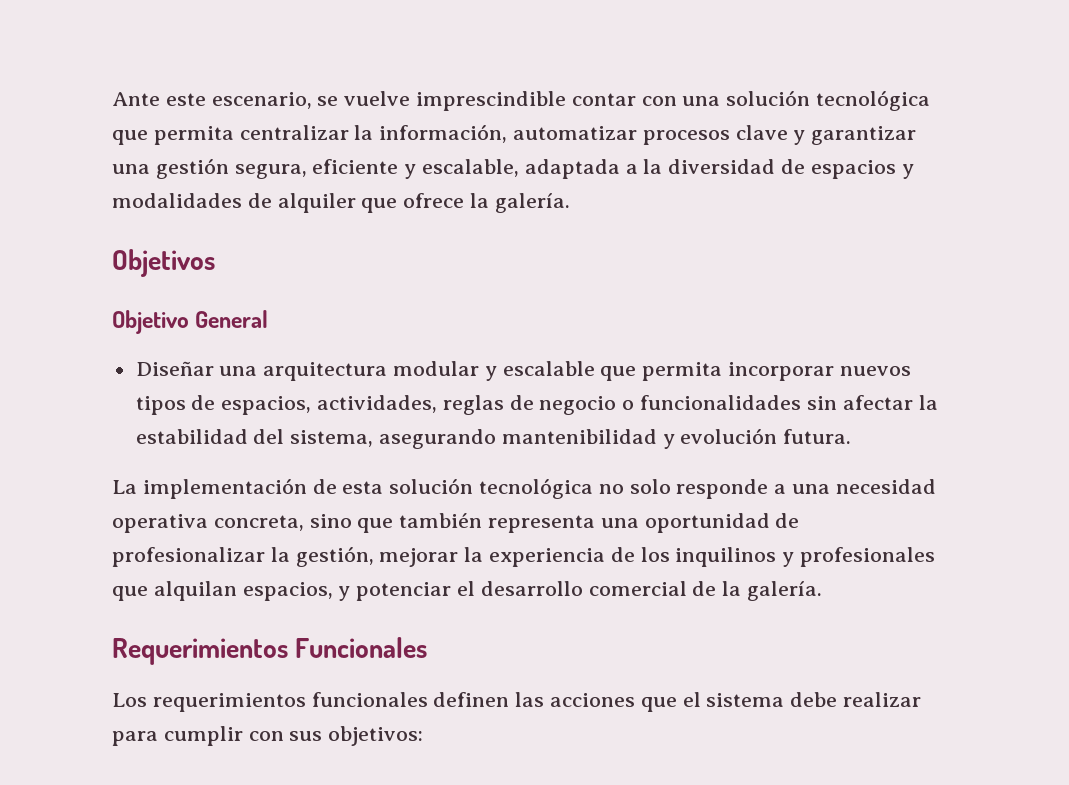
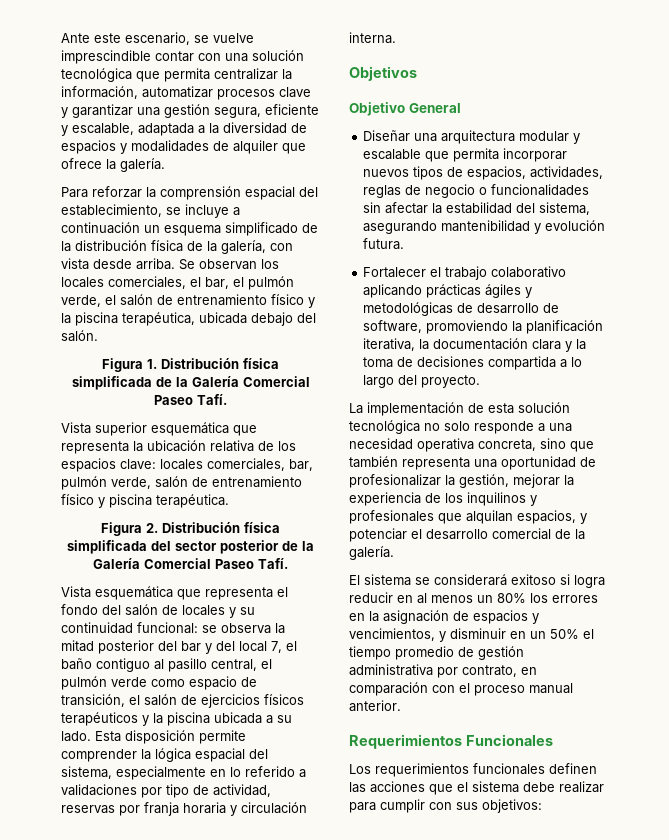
+ Para reforzar la comprensión espacial del establecimiento, se incluye a continuación un esquema simplificado de la distribución física de la galería, con vista desde arriba. Se observan los locales comerciales, el bar, el pulmón verde, el salón de entrenamiento físico y la piscina terapéutica, ubicada debajo del salón.
+ Figura 1. Distribución física simplificada de la Galería Comercial Paseo Tafí.
+ Vista superior esquemática que representa la ubicación relativa de los espacios clave: locales comerciales, bar, pulmón verde, salón de entrenamiento físico y piscina terapéutica.
+ Figura 2. Distribución física simplificada del sector posterior de la Galería Comercial Paseo Tafí.
+ Vista esquemática que representa el fondo del salón de locales y su continuidad funcional: se observa la mitad posterior del bar y del local 7, el baño contiguo al pasillo central, el pulmón verde como espacio de transición, el salón de ejercicios físicos terapéuticos y la piscina ubicada a su lado. Esta disposición permite comprender la lógica espacial del sistema, especialmente en lo referido a validaciones por tipo de actividad, reservas por franja horaria y circulación interna.
+ Fortalecer el trabajo colaborativo aplicando prácticas ágiles y metodológicas de desarrollo de software, promoviendo la planificación iterativa, la documentación clara y la toma de decisiones compartida a lo largo del proyecto.
+ El sistema se considerará exitoso si logra reducir en al menos un 80% los errores en la asignación de espacios y vencimientos, y disminuir en un 50% el tiempo promedio de gestión administrativa por contrato, en comparación con el proceso manual anterior.

